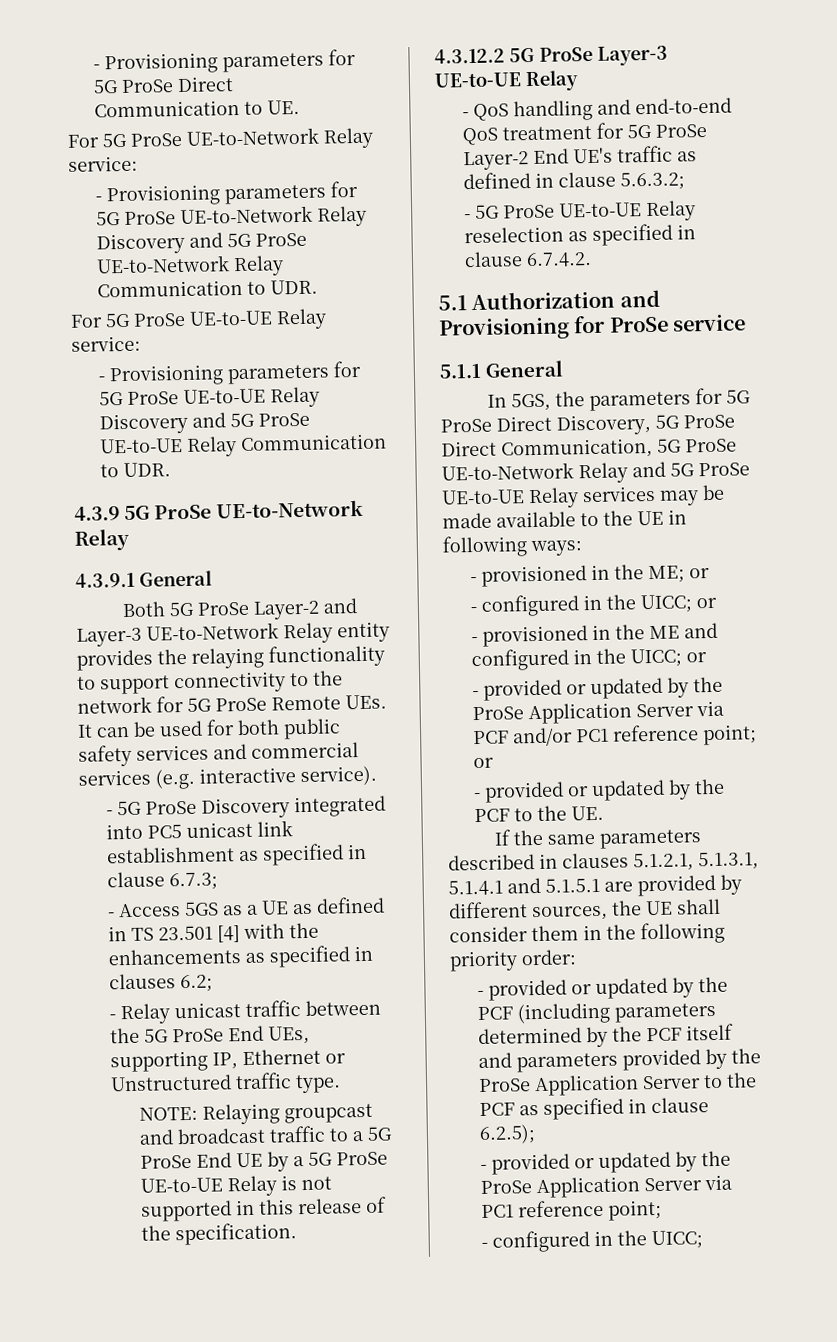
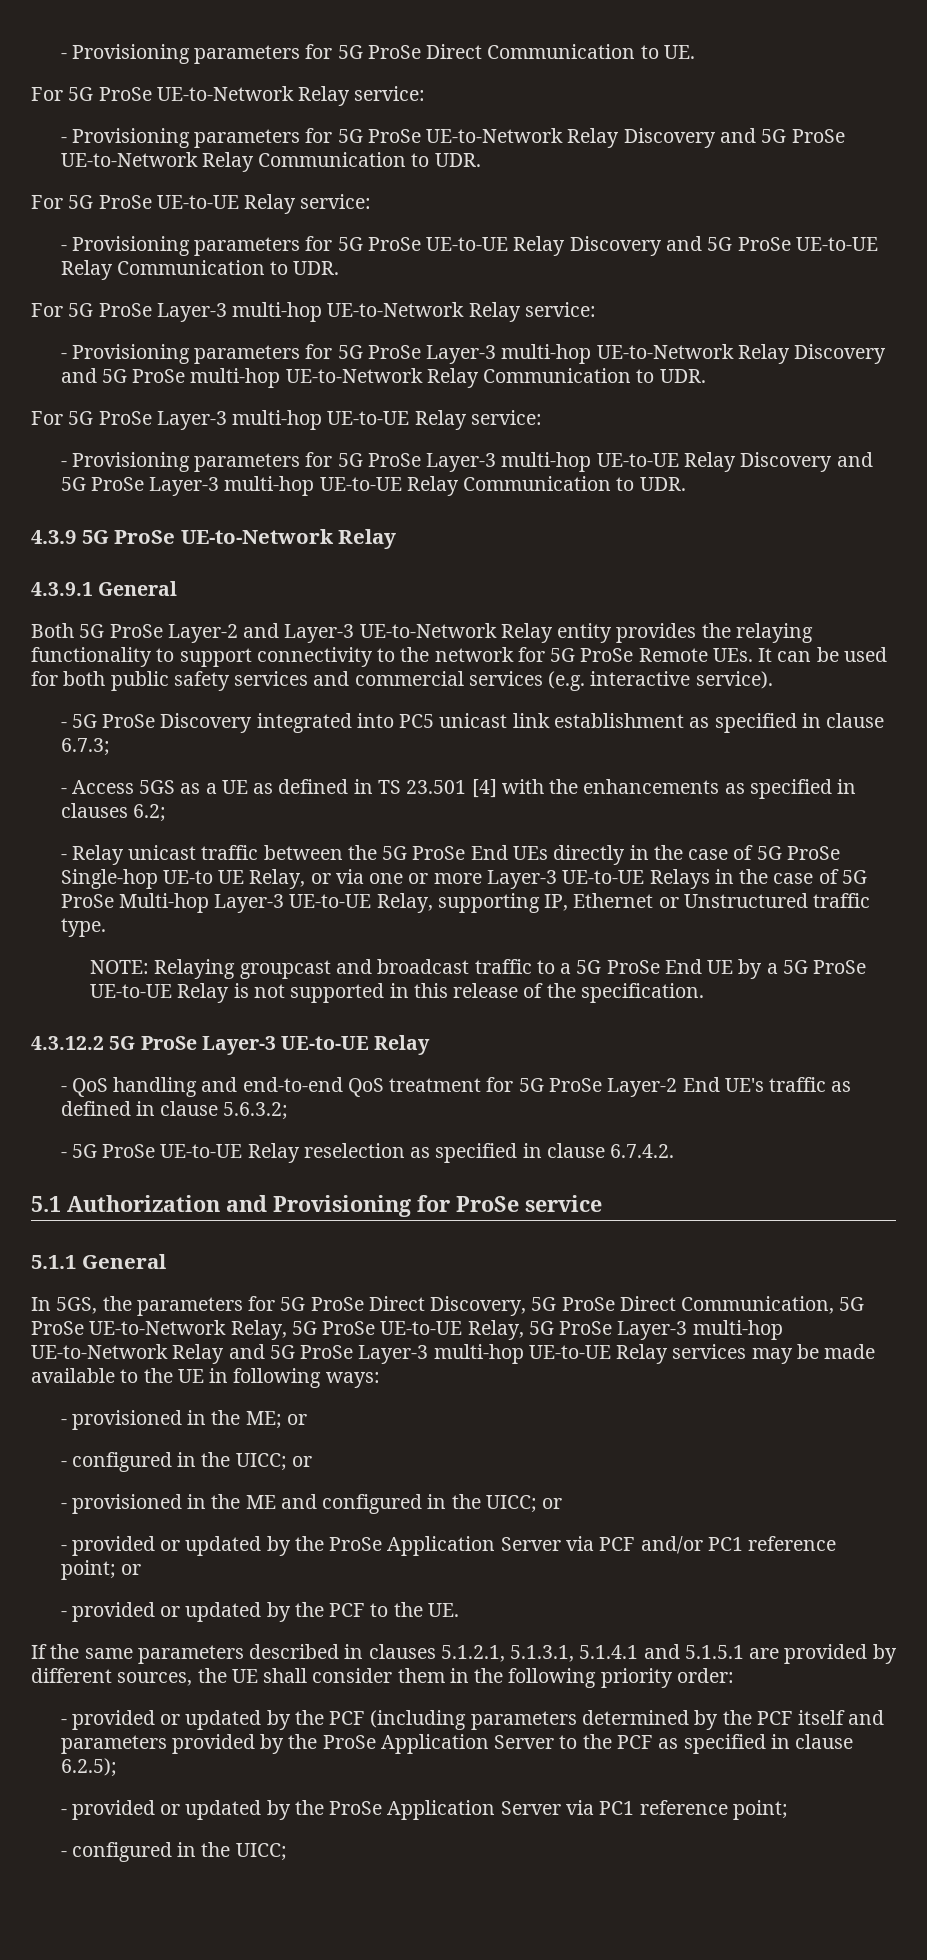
+ For 5G ProSe Layer-3 multi-hop UE-to-Network Relay service:
+ - Provisioning parameters for 5G ProSe Layer-3 multi-hop UE-to-Network Relay Discovery and 5G ProSe multi-hop UE-to-Network Relay Communication to UDR.
+ For 5G ProSe Layer-3 multi-hop UE-to-UE Relay service:
+ - Provisioning parameters for 5G ProSe Layer-3 multi-hop UE-to-UE Relay Discovery and 5G ProSe Layer-3 multi-hop UE-to-UE Relay Communication to UDR.
- - Relay unicast traffic between the 5G ProSe End UEs, supporting IP, Ethernet or Unstructured traffic type.
+ - Relay unicast traffic between the 5G ProSe End UEs directly in the case of 5G ProSe Single-hop UE-to UE Relay, or via one or more Layer-3 UE-to-UE Relays in the case of 5G ProSe Multi-hop Layer-3 UE-to-UE Relay, supporting IP, Ethernet or Unstructured traffic type.
- In 5GS, the parameters for 5G ProSe Direct Discovery, 5G ProSe Direct Communication, 5G ProSe UE-to-Network Relay and 5G ProSe UE-to-UE Relay services may be made available to the UE in following ways:
+ In 5GS, the parameters for 5G ProSe Direct Discovery, 5G ProSe Direct Communication, 5G ProSe UE-to-Network Relay, 5G ProSe UE-to-UE Relay, 5G ProSe Layer-3 multi-hop UE-to-Network Relay and 5G ProSe Layer-3 multi-hop UE-to-UE Relay services may be made available to the UE in following ways:

